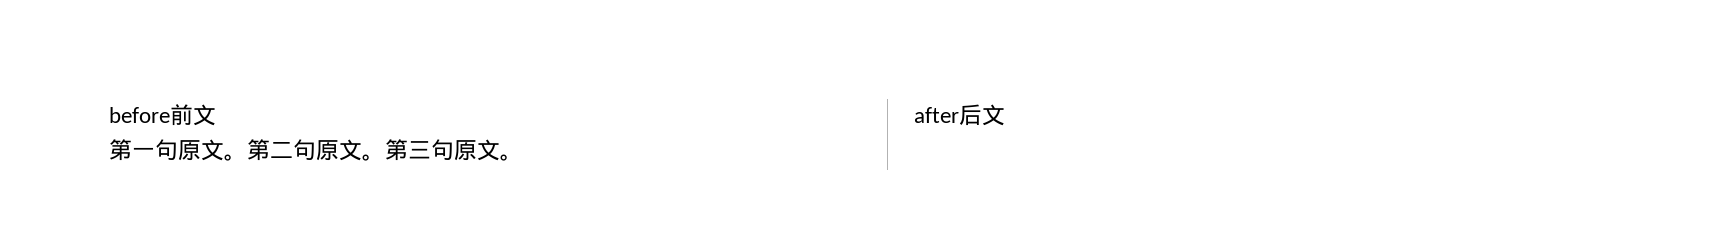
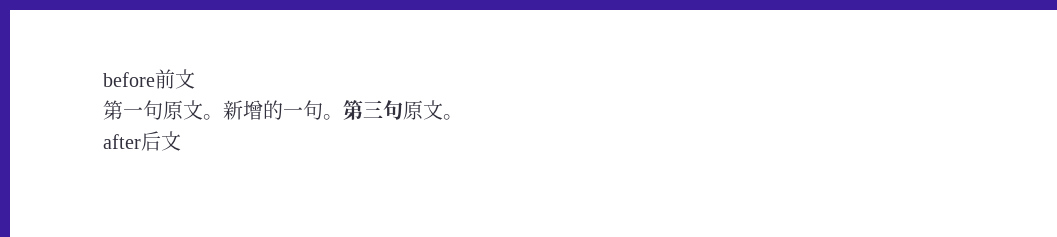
- 第二句原文。
+ 新增的一句。

